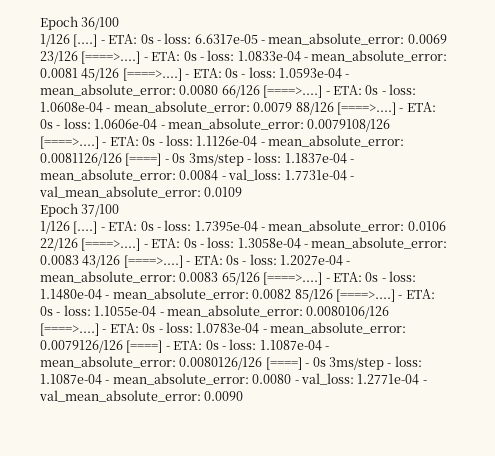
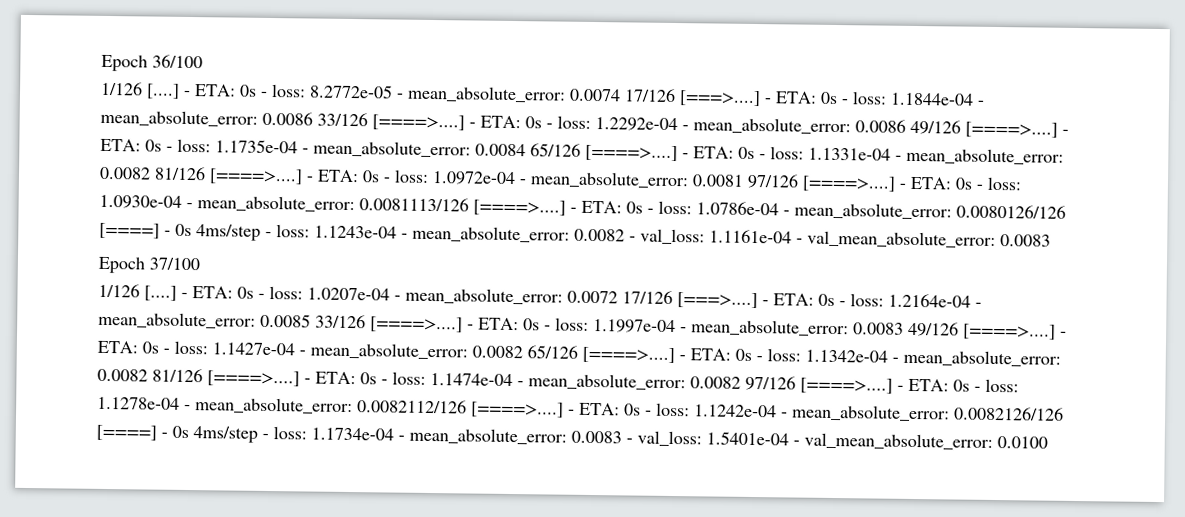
- - ETA: 0s - loss: 6.6317e-05 - mean_absolute_error: 0.0069 23/126 [====>....] - ETA: 0s - loss: 1.0833e-04 - mean_absolute_error: 0.0081 45/126 [====>....] - ETA: 0s - loss: 1.0593e-04 - mean_absolute_error: 0.0080 66/126 [====>....] - ETA: 0s - loss: 1.0608e-04 - mean_absolute_error: 0.0079 88/126 [====>....] - ETA: 0s - loss: 1.0606e-04 - mean_absolute_error: 0.0079108/126 [====>....] - ETA: 0s - loss: 1.1126e-04 - mean_absolute_error: 0.0081126/126 [====] - 0s 3ms/step - loss: 1.1837e-04 - mean_absolute_error: 0.0084 - val_loss: 1.7731e-04 - val_mean_absolute_error: 0.0109
+ - ETA: 0s - loss: 8.2772e-05 - mean_absolute_error: 0.0074 17/126 [===>....] - ETA: 0s - loss: 1.1844e-04 - mean_absolute_error: 0.0086 33/126 [====>....] - ETA: 0s - loss: 1.2292e-04 - mean_absolute_error: 0.0086 49/126 [====>....] - ETA: 0s - loss: 1.1735e-04 - mean_absolute_error: 0.0084 65/126 [====>....] - ETA: 0s - loss: 1.1331e-04 - mean_absolute_error: 0.0082 81/126 [====>....] - ETA: 0s - loss: 1.0972e-04 - mean_absolute_error: 0.0081 97/126 [====>....] - ETA: 0s - loss: 1.0930e-04 - mean_absolute_error: 0.0081113/126 [====>....] - ETA: 0s - loss: 1.0786e-04 - mean_absolute_error: 0.0080126/126 [====] - 0s 4ms/step - loss: 1.1243e-04 - mean_absolute_error: 0.0082 - val_loss: 1.1161e-04 - val_mean_absolute_error: 0.0083
- - ETA: 0s - loss: 1.7395e-04 - mean_absolute_error: 0.0106 22/126 [====>....] - ETA: 0s - loss: 1.3058e-04 - mean_absolute_error: 0.0083 43/126 [====>....] - ETA: 0s - loss: 1.2027e-04 - mean_absolute_error: 0.0083 65/126 [====>....] - ETA: 0s - loss: 1.1480e-04 - mean_absolute_error: 0.0082 85/126 [====>....] - ETA: 0s - loss: 1.1055e-04 - mean_absolute_error: 0.0080106/126 [====>....] - ETA: 0s - loss: 1.0783e-04 - mean_absolute_error: 0.0079126/126 [====] - ETA: 0s - loss: 1.1087e-04 - mean_absolute_error: 0.0080126/126 [====] - 0s 3ms/step - loss: 1.1087e-04 - mean_absolute_error: 0.0080 - val_loss: 1.2771e-04 - val_mean_absolute_error: 0.0090
+ - ETA: 0s - loss: 1.0207e-04 - mean_absolute_error: 0.0072 17/126 [===>....] - ETA: 0s - loss: 1.2164e-04 - mean_absolute_error: 0.0085 33/126 [====>....] - ETA: 0s - loss: 1.1997e-04 - mean_absolute_error: 0.0083 49/126 [====>....] - ETA: 0s - loss: 1.1427e-04 - mean_absolute_error: 0.0082 65/126 [====>....] - ETA: 0s - loss: 1.1342e-04 - mean_absolute_error: 0.0082 81/126 [====>....] - ETA: 0s - loss: 1.1474e-04 - mean_absolute_error: 0.0082 97/126 [====>....] - ETA: 0s - loss: 1.1278e-04 - mean_absolute_error: 0.0082112/126 [====>....] - ETA: 0s - loss: 1.1242e-04 - mean_absolute_error: 0.0082126/126 [====] - 0s 4ms/step - loss: 1.1734e-04 - mean_absolute_error: 0.0083 - val_loss: 1.5401e-04 - val_mean_absolute_error: 0.0100

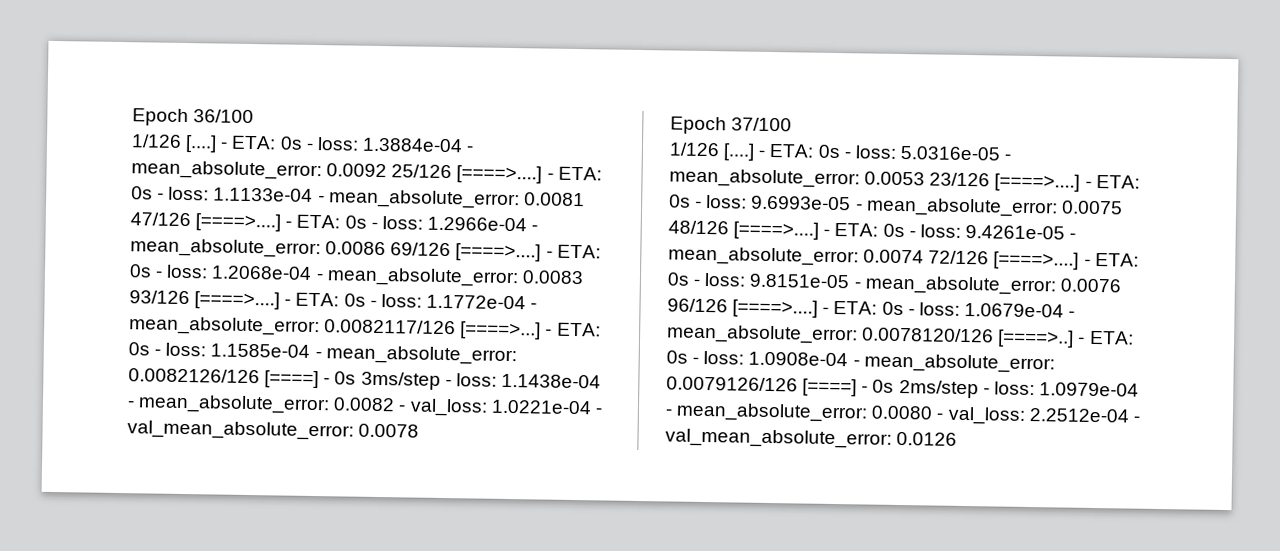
- - ETA: 0s - loss: 8.2772e-05 - mean_absolute_error: 0.0074 17/126 [===>....] - ETA: 0s - loss: 1.1844e-04 - mean_absolute_error: 0.0086 33/126 [====>....] - ETA: 0s - loss: 1.2292e-04 - mean_absolute_error: 0.0086 49/126 [====>....] - ETA: 0s - loss: 1.1735e-04 - mean_absolute_error: 0.0084 65/126 [====>....] - ETA: 0s - loss: 1.1331e-04 - mean_absolute_error: 0.0082 81/126 [====>....] - ETA: 0s - loss: 1.0972e-04 - mean_absolute_error: 0.0081 97/126 [====>....] - ETA: 0s - loss: 1.0930e-04 - mean_absolute_error: 0.0081113/126 [====>....] - ETA: 0s - loss: 1.0786e-04 - mean_absolute_error: 0.0080126/126 [====] - 0s 4ms/step - loss: 1.1243e-04 - mean_absolute_error: 0.0082 - val_loss: 1.1161e-04 - val_mean_absolute_error: 0.0083
+ - ETA: 0s - loss: 1.3884e-04 - mean_absolute_error: 0.0092 25/126 [====>....] - ETA: 0s - loss: 1.1133e-04 - mean_absolute_error: 0.0081 47/126 [====>....] - ETA: 0s - loss: 1.2966e-04 - mean_absolute_error: 0.0086 69/126 [====>....] - ETA: 0s - loss: 1.2068e-04 - mean_absolute_error: 0.0083 93/126 [====>....] - ETA: 0s - loss: 1.1772e-04 - mean_absolute_error: 0.0082117/126 [====>...] - ETA: 0s - loss: 1.1585e-04 - mean_absolute_error: 0.0082126/126 [====] - 0s 3ms/step - loss: 1.1438e-04 - mean_absolute_error: 0.0082 - val_loss: 1.0221e-04 - val_mean_absolute_error: 0.0078
- - ETA: 0s - loss: 1.0207e-04 - mean_absolute_error: 0.0072 17/126 [===>....] - ETA: 0s - loss: 1.2164e-04 - mean_absolute_error: 0.0085 33/126 [====>....] - ETA: 0s - loss: 1.1997e-04 - mean_absolute_error: 0.0083 49/126 [====>....] - ETA: 0s - loss: 1.1427e-04 - mean_absolute_error: 0.0082 65/126 [====>....] - ETA: 0s - loss: 1.1342e-04 - mean_absolute_error: 0.0082 81/126 [====>....] - ETA: 0s - loss: 1.1474e-04 - mean_absolute_error: 0.0082 97/126 [====>....] - ETA: 0s - loss: 1.1278e-04 - mean_absolute_error: 0.0082112/126 [====>....] - ETA: 0s - loss: 1.1242e-04 - mean_absolute_error: 0.0082126/126 [====] - 0s 4ms/step - loss: 1.1734e-04 - mean_absolute_error: 0.0083 - val_loss: 1.5401e-04 - val_mean_absolute_error: 0.0100
+ - ETA: 0s - loss: 5.0316e-05 - mean_absolute_error: 0.0053 23/126 [====>....] - ETA: 0s - loss: 9.6993e-05 - mean_absolute_error: 0.0075 48/126 [====>....] - ETA: 0s - loss: 9.4261e-05 - mean_absolute_error: 0.0074 72/126 [====>....] - ETA: 0s - loss: 9.8151e-05 - mean_absolute_error: 0.0076 96/126 [====>....] - ETA: 0s - loss: 1.0679e-04 - mean_absolute_error: 0.0078120/126 [====>..] - ETA: 0s - loss: 1.0908e-04 - mean_absolute_error: 0.0079126/126 [====] - 0s 2ms/step - loss: 1.0979e-04 - mean_absolute_error: 0.0080 - val_loss: 2.2512e-04 - val_mean_absolute_error: 0.0126

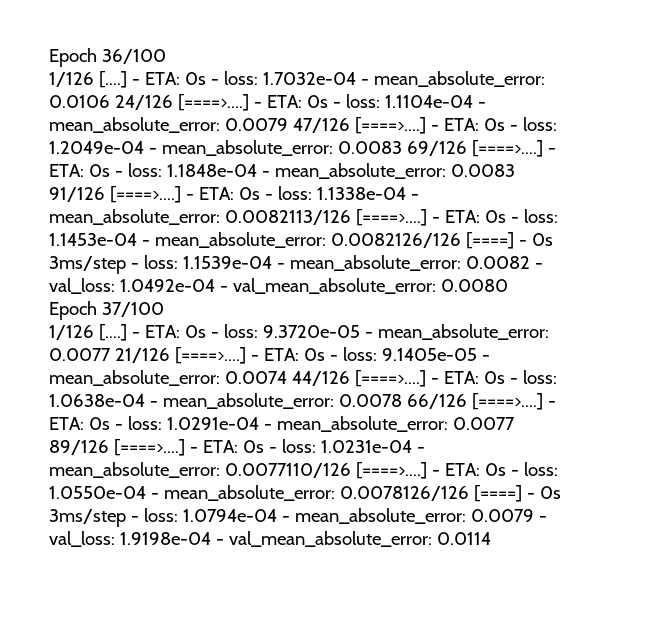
- - ETA: 0s - loss: 1.3884e-04 - mean_absolute_error: 0.0092 25/126 [====>....] - ETA: 0s - loss: 1.1133e-04 - mean_absolute_error: 0.0081 47/126 [====>....]
+ - ETA: 0s - loss: 1.7032e-04 - mean_absolute_error: 0.0106 24/126 [====>....] - ETA: 0s - loss: 1.1104e-04 - mean_absolute_error: 0.0079 47/126 [====>....]
- - ETA: 0s - loss: 1.2966e-04 - mean_absolute_error: 0.0086 69/126 [====>....]
+ - ETA: 0s - loss: 1.2049e-04 - mean_absolute_error: 0.0083 69/126 [====>....]
- - ETA: 0s - loss: 1.2068e-04 - mean_absolute_error: 0.0083 93/126 [====>....] - ETA: 0s - loss: 1.1772e-04 - mean_absolute_error: 0.0082117/126 [====>...] - ETA: 0s - loss: 1.1585e-04 - mean_absolute_error: 0.0082126/126 [====] - 0s 3ms/step - loss: 1.1438e-04 - mean_absolute_error: 0.0082 - val_loss: 1.0221e-04 - val_mean_absolute_error: 0.0078
+ - ETA: 0s - loss: 1.1848e-04 - mean_absolute_error: 0.0083 91/126 [====>....] - ETA: 0s - loss: 1.1338e-04 - mean_absolute_error: 0.0082113/126 [====>....] - ETA: 0s - loss: 1.1453e-04 - mean_absolute_error: 0.0082126/126 [====] - 0s 3ms/step - loss: 1.1539e-04 - mean_absolute_error: 0.0082 - val_loss: 1.0492e-04 - val_mean_absolute_error: 0.0080
- - ETA: 0s - loss: 5.0316e-05 - mean_absolute_error: 0.0053 23/126 [====>....] - ETA: 0s - loss: 9.6993e-05 - mean_absolute_error: 0.0075 48/126 [====>....] - ETA: 0s - loss: 9.4261e-05 - mean_absolute_error: 0.0074 72/126 [====>....] - ETA: 0s - loss: 9.8151e-05 - mean_absolute_error: 0.0076 96/126 [====>....] - ETA: 0s - loss: 1.0679e-04 - mean_absolute_error: 0.0078120/126 [====>..] - ETA: 0s - loss: 1.0908e-04 - mean_absolute_error: 0.0079126/126 [====] - 0s 2ms/step - loss: 1.0979e-04 - mean_absolute_error: 0.0080 - val_loss: 2.2512e-04 - val_mean_absolute_error: 0.0126
+ - ETA: 0s - loss: 9.3720e-05 - mean_absolute_error: 0.0077 21/126 [====>....] - ETA: 0s - loss: 9.1405e-05 - mean_absolute_error: 0.0074 44/126 [====>....] - ETA: 0s - loss: 1.0638e-04 - mean_absolute_error: 0.0078 66/126 [====>....] - ETA: 0s - loss: 1.0291e-04 - mean_absolute_error: 0.0077 89/126 [====>....] - ETA: 0s - loss: 1.0231e-04 - mean_absolute_error: 0.0077110/126 [====>....] - ETA: 0s - loss: 1.0550e-04 - mean_absolute_error: 0.0078126/126 [====] - 0s 3ms/step - loss: 1.0794e-04 - mean_absolute_error: 0.0079 - val_loss: 1.9198e-04 - val_mean_absolute_error: 0.0114

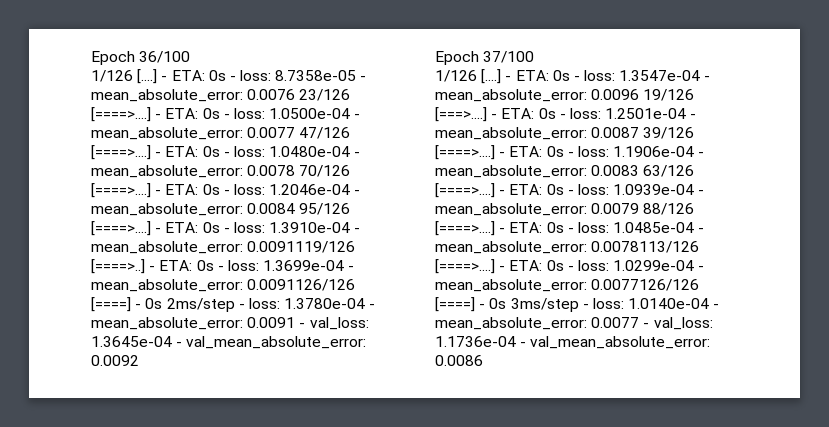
- - ETA: 0s - loss: 1.7032e-04 - mean_absolute_error: 0.0106 24/126 [====>....] - ETA: 0s - loss: 1.1104e-04 - mean_absolute_error: 0.0079 47/126 [====>....]
+ - ETA: 0s - loss: 8.7358e-05 - mean_absolute_error: 0.0076 23/126 [====>....] - ETA: 0s - loss: 1.0500e-04 - mean_absolute_error: 0.0077 47/126 [====>....]
- - ETA: 0s - loss: 1.2049e-04 - mean_absolute_error: 0.0083 69/126 [====>....] - ETA: 0s - loss: 1.1848e-04 - mean_absolute_error: 0.0083 91/126 [====>....] - ETA: 0s - loss: 1.1338e-04 - mean_absolute_error: 0.0082113/126 [====>....] - ETA: 0s - loss: 1.1453e-04 - mean_absolute_error: 0.0082126/126 [====] - 0s 3ms/step - loss: 1.1539e-04 - mean_absolute_error: 0.0082 - val_loss: 1.0492e-04 - val_mean_absolute_error: 0.0080
+ - ETA: 0s - loss: 1.0480e-04 - mean_absolute_error: 0.0078 70/126 [====>....] - ETA: 0s - loss: 1.2046e-04 - mean_absolute_error: 0.0084 95/126 [====>....] - ETA: 0s - loss: 1.3910e-04 - mean_absolute_error: 0.0091119/126 [====>..] - ETA: 0s - loss: 1.3699e-04 - mean_absolute_error: 0.0091126/126 [====] - 0s 2ms/step - loss: 1.3780e-04 - mean_absolute_error: 0.0091 - val_loss: 1.3645e-04 - val_mean_absolute_error: 0.0092
- - ETA: 0s - loss: 9.3720e-05 - mean_absolute_error: 0.0077 21/126 [====>....] - ETA: 0s - loss: 9.1405e-05 - mean_absolute_error: 0.0074 44/126 [====>....] - ETA: 0s - loss: 1.0638e-04 - mean_absolute_error: 0.0078 66/126 [====>....] - ETA: 0s - loss: 1.0291e-04 - mean_absolute_error: 0.0077 89/126 [====>....] - ETA: 0s - loss: 1.0231e-04 - mean_absolute_error: 0.0077110/126 [====>....] - ETA: 0s - loss: 1.0550e-04 - mean_absolute_error: 0.0078126/126 [====] - 0s 3ms/step - loss: 1.0794e-04 - mean_absolute_error: 0.0079 - val_loss: 1.9198e-04 - val_mean_absolute_error: 0.0114
+ - ETA: 0s - loss: 1.3547e-04 - mean_absolute_error: 0.0096 19/126 [===>....] - ETA: 0s - loss: 1.2501e-04 - mean_absolute_error: 0.0087 39/126 [====>....] - ETA: 0s - loss: 1.1906e-04 - mean_absolute_error: 0.0083 63/126 [====>....] - ETA: 0s - loss: 1.0939e-04 - mean_absolute_error: 0.0079 88/126 [====>....] - ETA: 0s - loss: 1.0485e-04 - mean_absolute_error: 0.0078113/126 [====>....] - ETA: 0s - loss: 1.0299e-04 - mean_absolute_error: 0.0077126/126 [====] - 0s 3ms/step - loss: 1.0140e-04 - mean_absolute_error: 0.0077 - val_loss: 1.1736e-04 - val_mean_absolute_error: 0.0086

